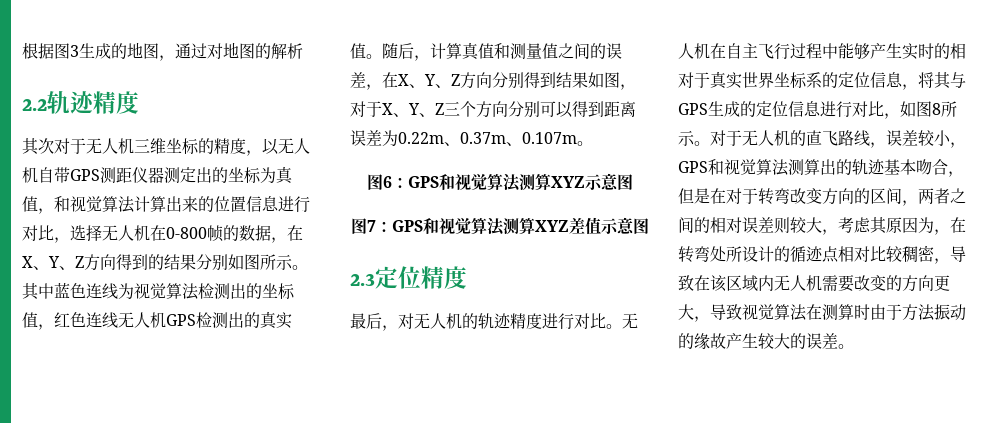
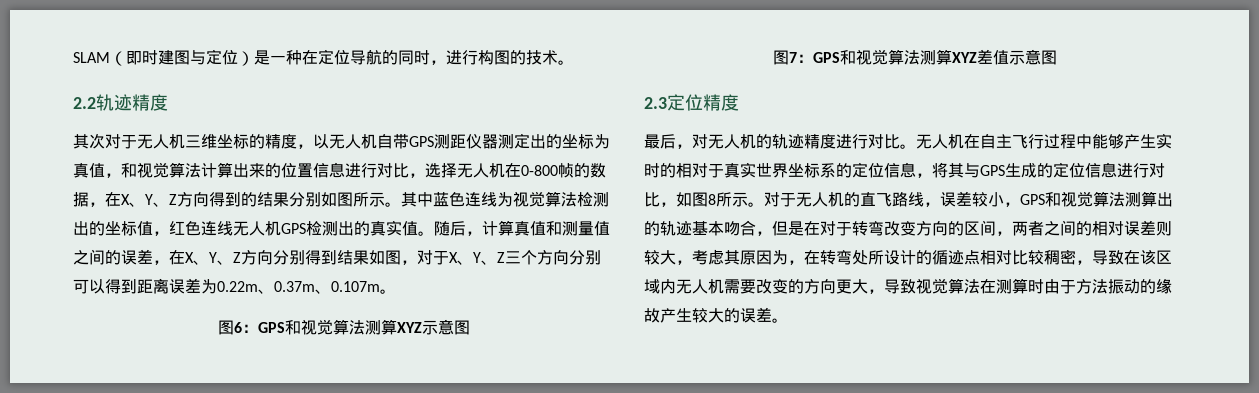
- 根据图3生成的地图，通过对地图的解析
+ SLAM（即时建图与定位）是一种在定位导航的同时，进行构图的技术。

